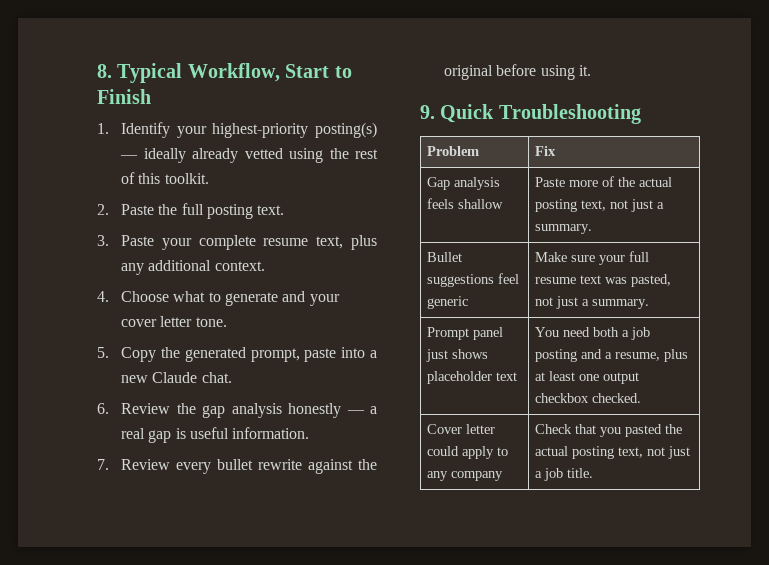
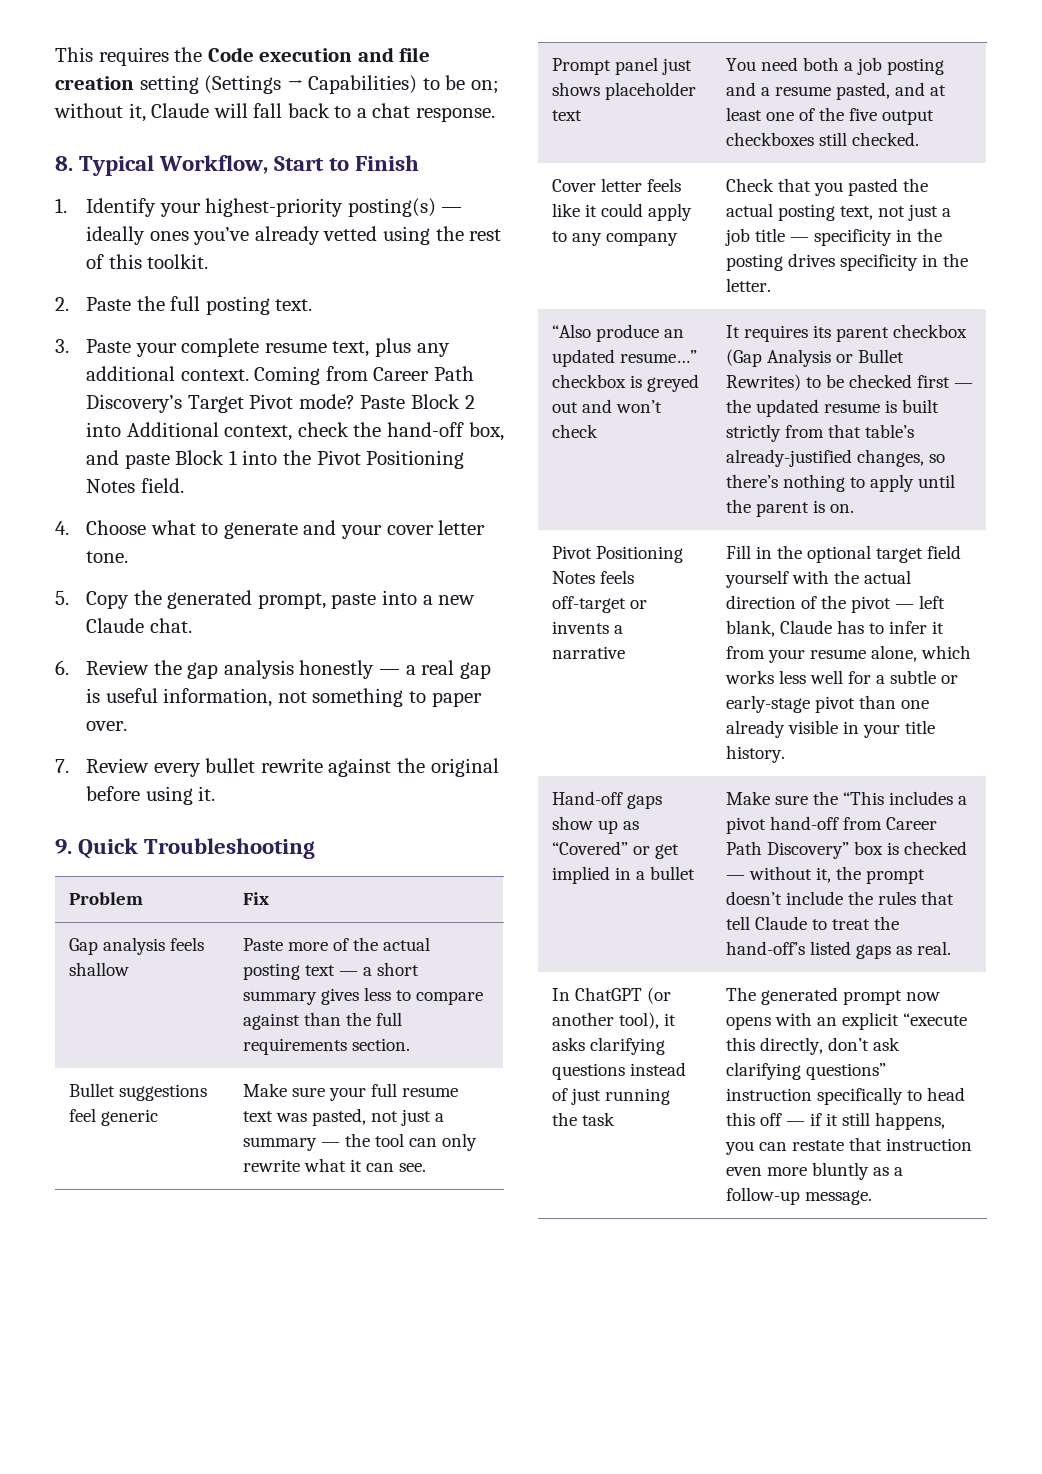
+ This requires the Code execution and file creation setting (Settings → Capabilities) to be on; without it, Claude will fall back to a chat response.
- 1. Identify your highest-priority posting(s) — ideally already vetted using the rest of this toolkit.
+ 1. Identify your highest-priority posting(s) — ideally ones you’ve already vetted using the rest of this toolkit.
+ Coming from Career Path Discovery’s Target Pivot mode? Paste Block 2 into Additional context, check the hand-off box, and paste Block 1 into the Pivot Positioning Notes field.
- 6. Review the gap analysis honestly — a real gap is useful information.
+ 6. Review the gap analysis honestly — a real gap is useful information, not something to paper over.
- Gap analysis feels shallow | Paste more of the actual posting text, not just a summary.
+ Gap analysis feels shallow | Paste more of the actual posting text — a short summary gives less to compare against than the full requirements section.
- Bullet suggestions feel generic | Make sure your full resume text was pasted, not just a summary.
+ Bullet suggestions feel generic | Make sure your full resume text was pasted, not just a summary — the tool can only rewrite what it can see.
- Prompt panel just shows placeholder text | You need both a job posting and a resume, plus at least one output checkbox checked.
+ Prompt panel just shows placeholder text | You need both a job posting and a resume pasted, and at least one of the five output checkboxes still checked.
- Cover letter could apply to any company | Check that you pasted the actual posting text, not just a job title.
+ Cover letter feels like it could apply to any company | Check that you pasted the actual posting text, not just a job title — specificity in the posting drives specificity in the letter.
+ “Also produce an updated resume…” checkbox is greyed out and won’t check | It requires its parent checkbox (Gap Analysis or Bullet Rewrites) to be checked first — the updated resume is built strictly from that table’s already-justified changes, so there’s nothing to apply until the parent is on.
+ Pivot Positioning Notes feels off-target or invents a narrative | Fill in the optional target field yourself with the actual direction of the pivot — left blank, Claude has to infer it from your resume alone, which works less well for a subtle or early-stage pivot than one already visible in your title history.
+ Hand-off gaps show up as “Covered” or get implied in a bullet | Make sure the “This includes a pivot hand-off from Career Path Discovery” box is checked — without it, the prompt doesn’t include the rules that tell Claude to treat the hand-off’s listed gaps as real.
+ In ChatGPT (or another tool), it asks clarifying questions instead of just running the task | The generated prompt now opens with an explicit “execute this directly, don’t ask clarifying questions” instruction specifically to head this off — if it still happens, you can restate that instruction even more bluntly as a follow-up message.

